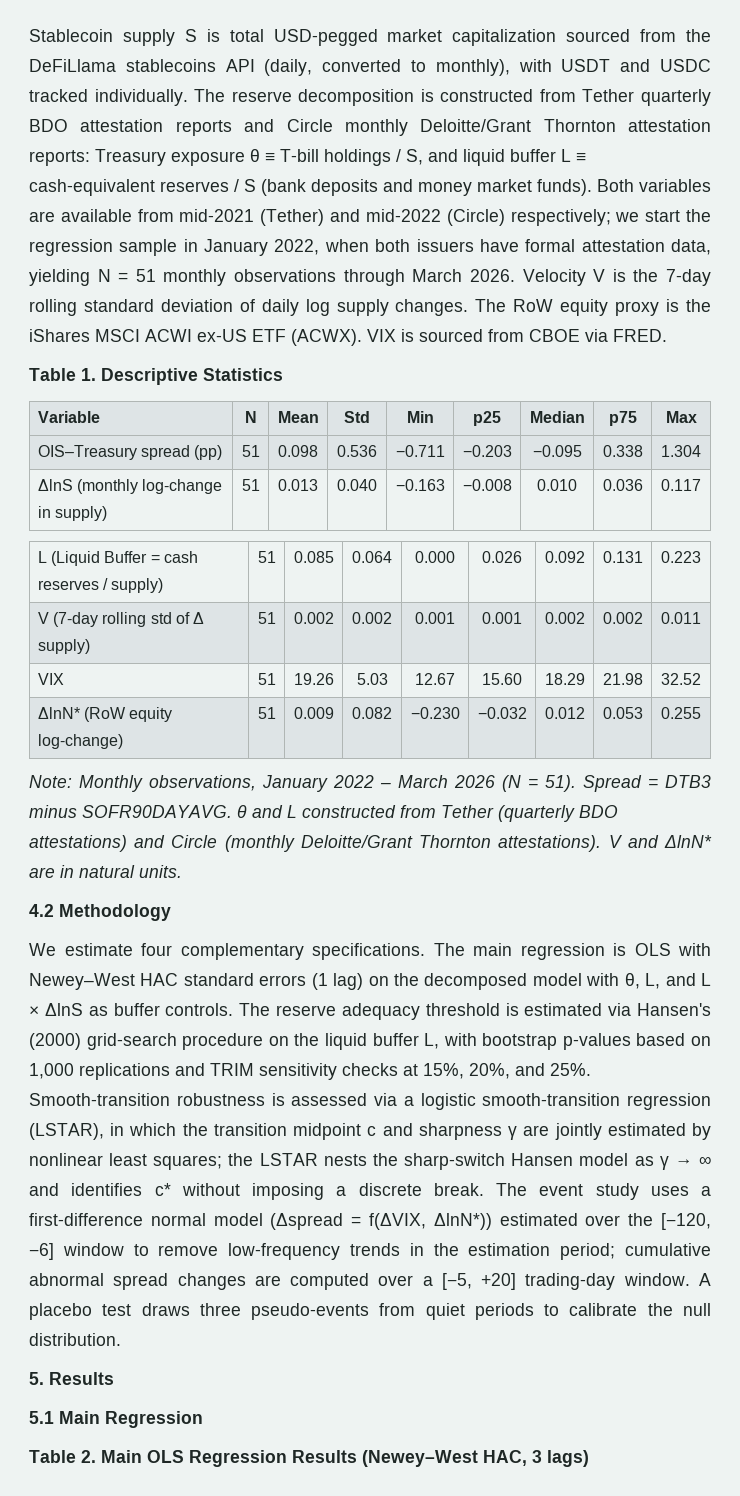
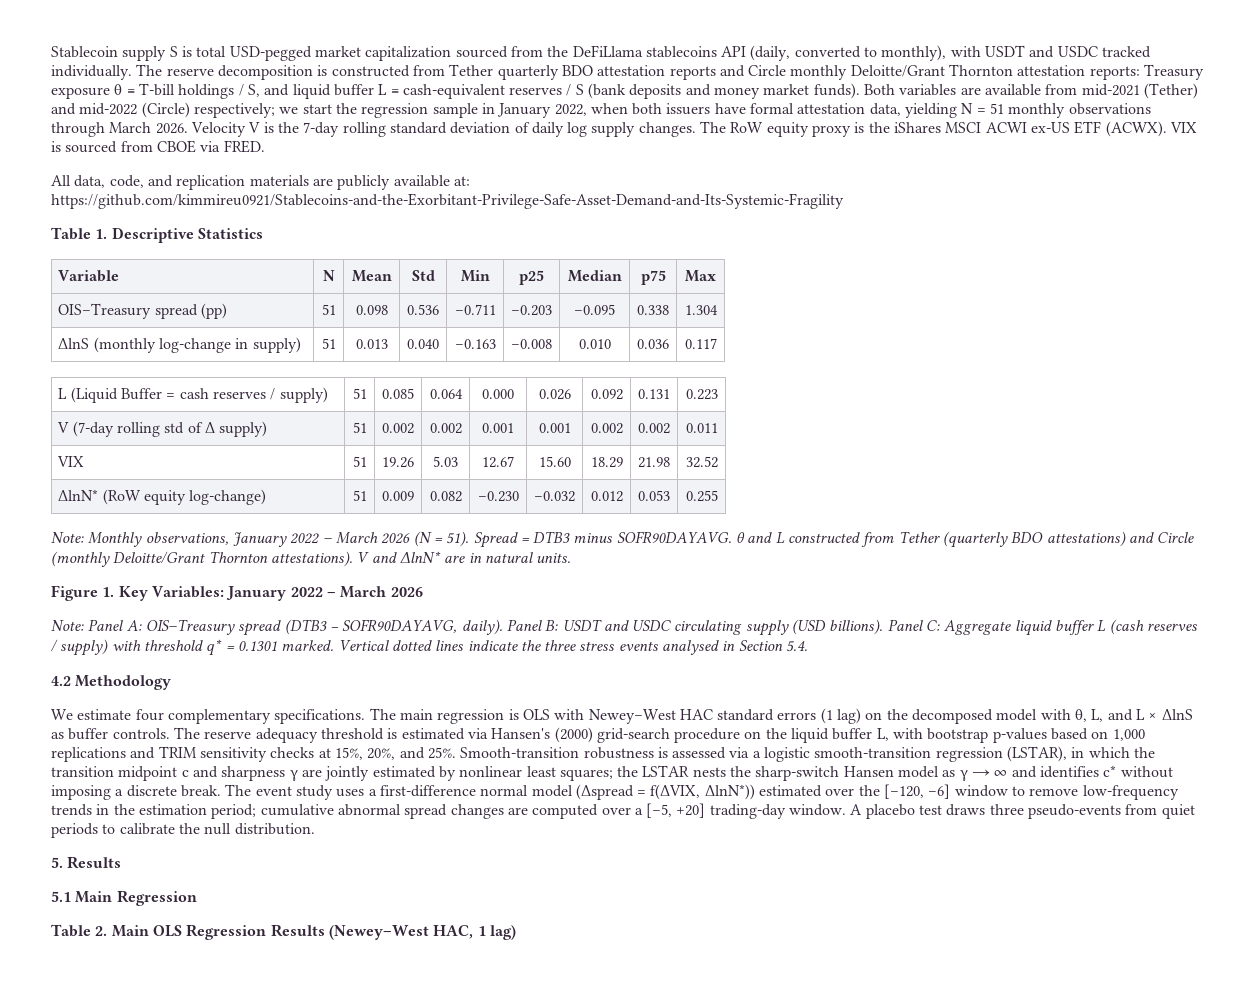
+ All data, code, and replication materials are publicly available at: https://github.com/kimmireu0921/Stablecoins-and-the-Exorbitant-Privilege-Safe-Asset-Demand-and-Its-Systemic-Fragility
+ Figure 1. Key Variables: January 2022 – March 2026
+ Note: Panel A: OIS–Treasury spread (DTB3 − SOFR90DAYAVG, daily). Panel B: USDT and USDC circulating supply (USD billions). Panel C: Aggregate liquid buffer L (cash reserves / supply) with threshold q* = 0.1301 marked. Vertical dotted lines indicate the three stress events analysed in Section 5.4.
- Table 2. Main OLS Regression Results (Newey–West HAC, 3 lags)
+ Table 2. Main OLS Regression Results (Newey–West HAC, 1 lag)

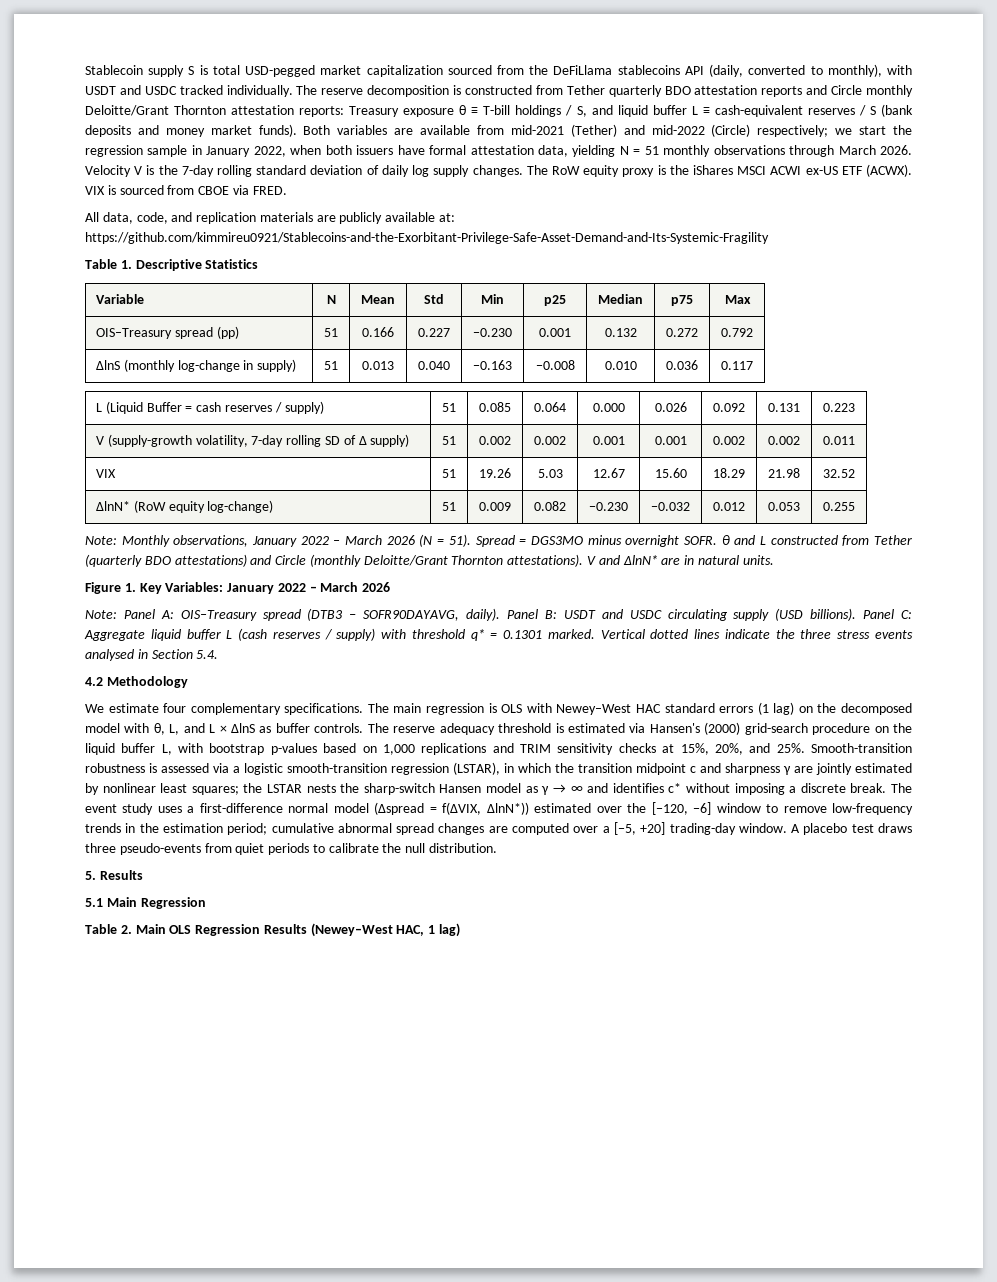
- OIS–Treasury spread (pp) | 51 | 0.098 | 0.536 | −0.711 | −0.203 | −0.095 | 0.338 | 1.304
+ OIS–Treasury spread (pp) | 51 | 0.166 | 0.227 | −0.230 | 0.001 | 0.132 | 0.272 | 0.792
- V (7-day rolling std of Δ supply) | 51 | 0.002 | 0.002 | 0.001 | 0.001 | 0.002 | 0.002 | 0.011
+ V (supply-growth volatility, 7-day rolling SD of Δ supply) | 51 | 0.002 | 0.002 | 0.001 | 0.001 | 0.002 | 0.002 | 0.011
- Spread = DTB3 minus SOFR90DAYAVG. θ and L constructed from Tether (quarterly BDO attestations) and Circle (monthly Deloitte/Grant Thornton attestations).
+ Spread = DGS3MO minus overnight SOFR. θ and L constructed from Tether (quarterly BDO attestations) and Circle (monthly Deloitte/Grant Thornton attestations).

